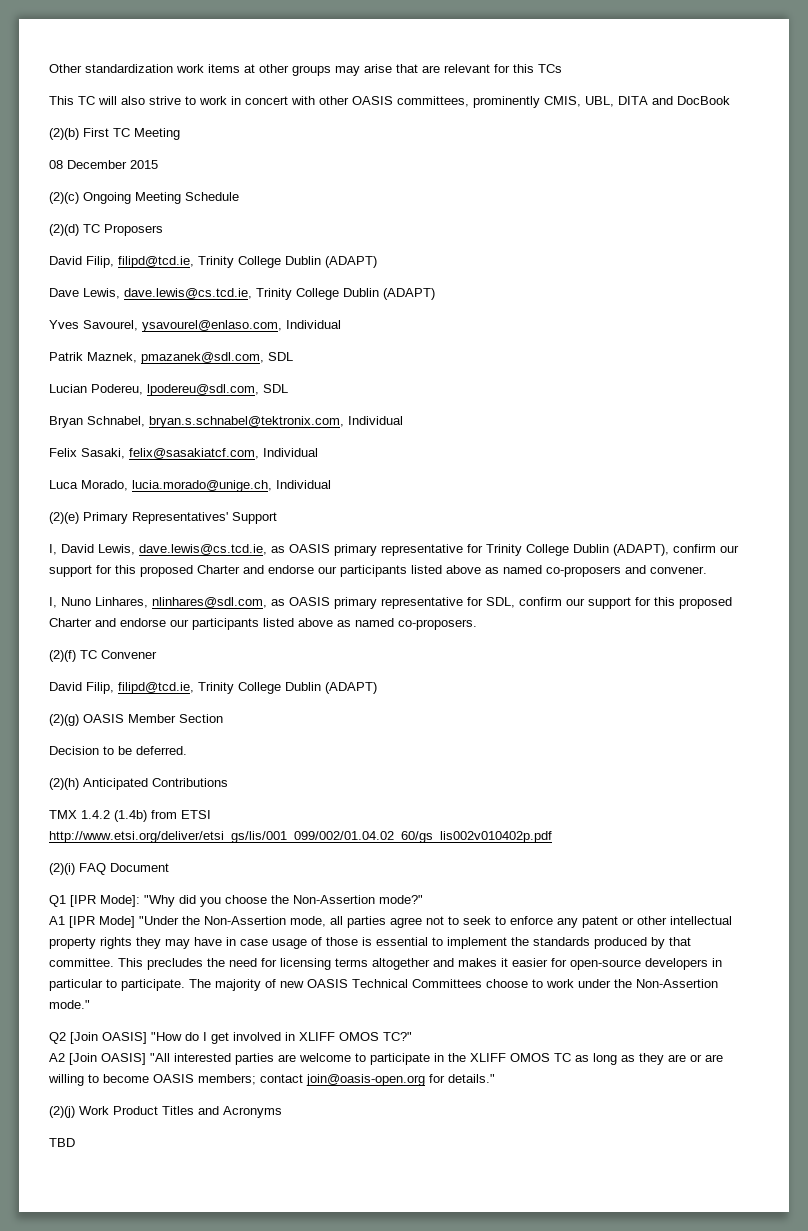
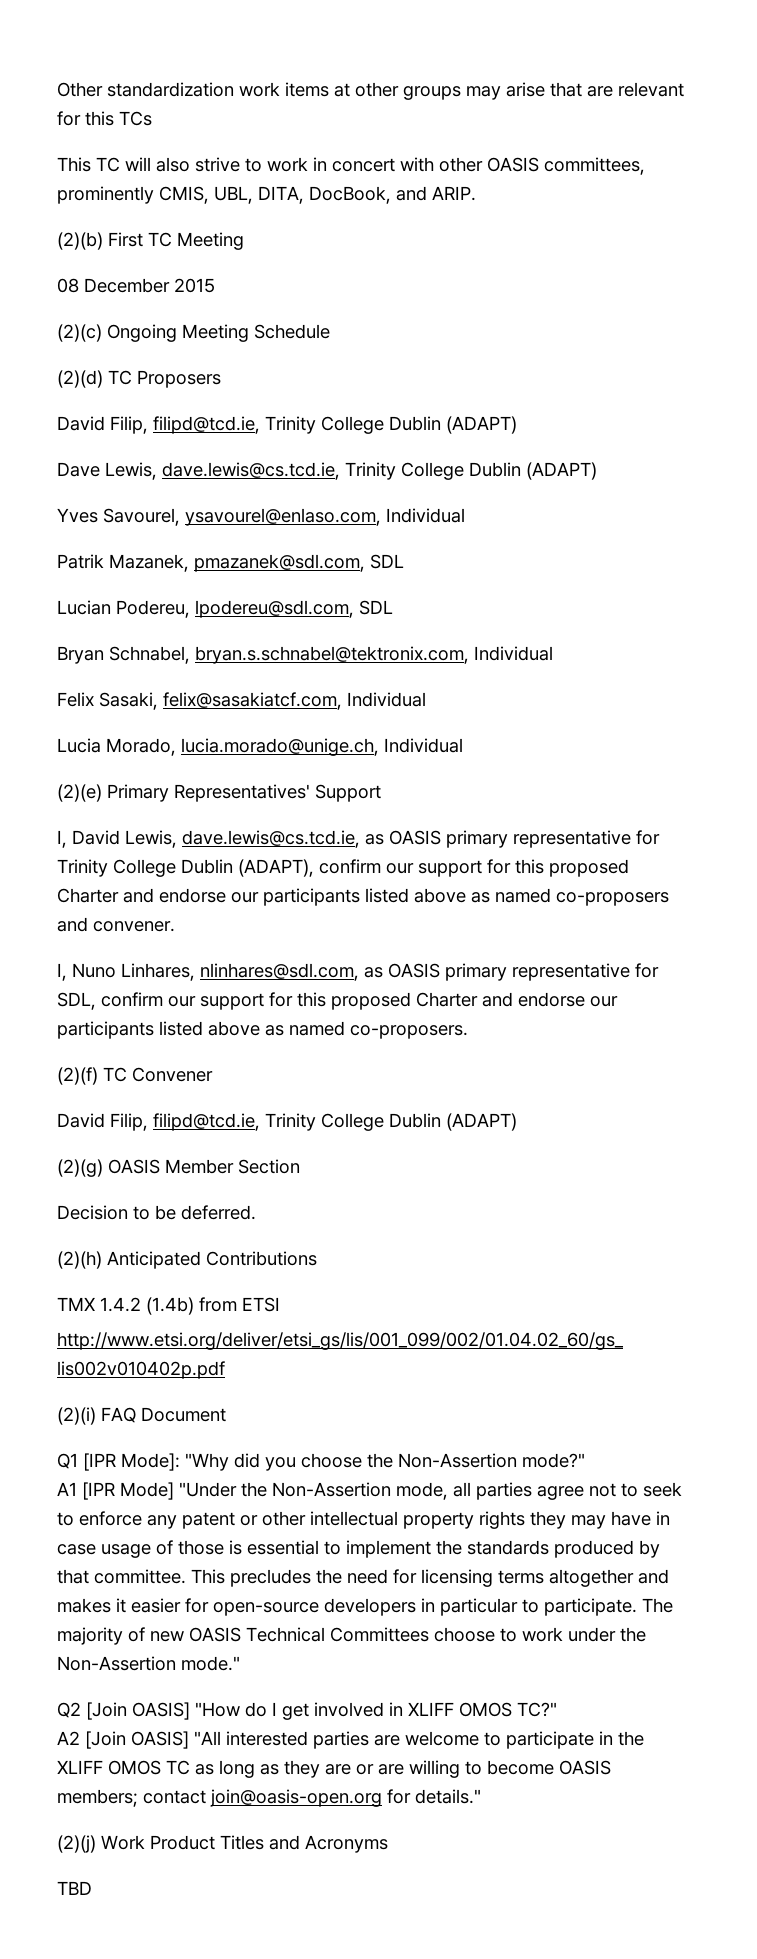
- This TC will also strive to work in concert with other OASIS committees, prominently CMIS, UBL, DITA and DocBook
+ This TC will also strive to work in concert with other OASIS committees, prominently CMIS, UBL, DITA, DocBook, and ARIP.
- Patrik Maznek, pmazanek@sdl.com, SDL
+ Patrik Mazanek, pmazanek@sdl.com, SDL
- Luca Morado, lucia.morado@unige.ch, Individual
+ Lucia Morado, lucia.morado@unige.ch, Individual

